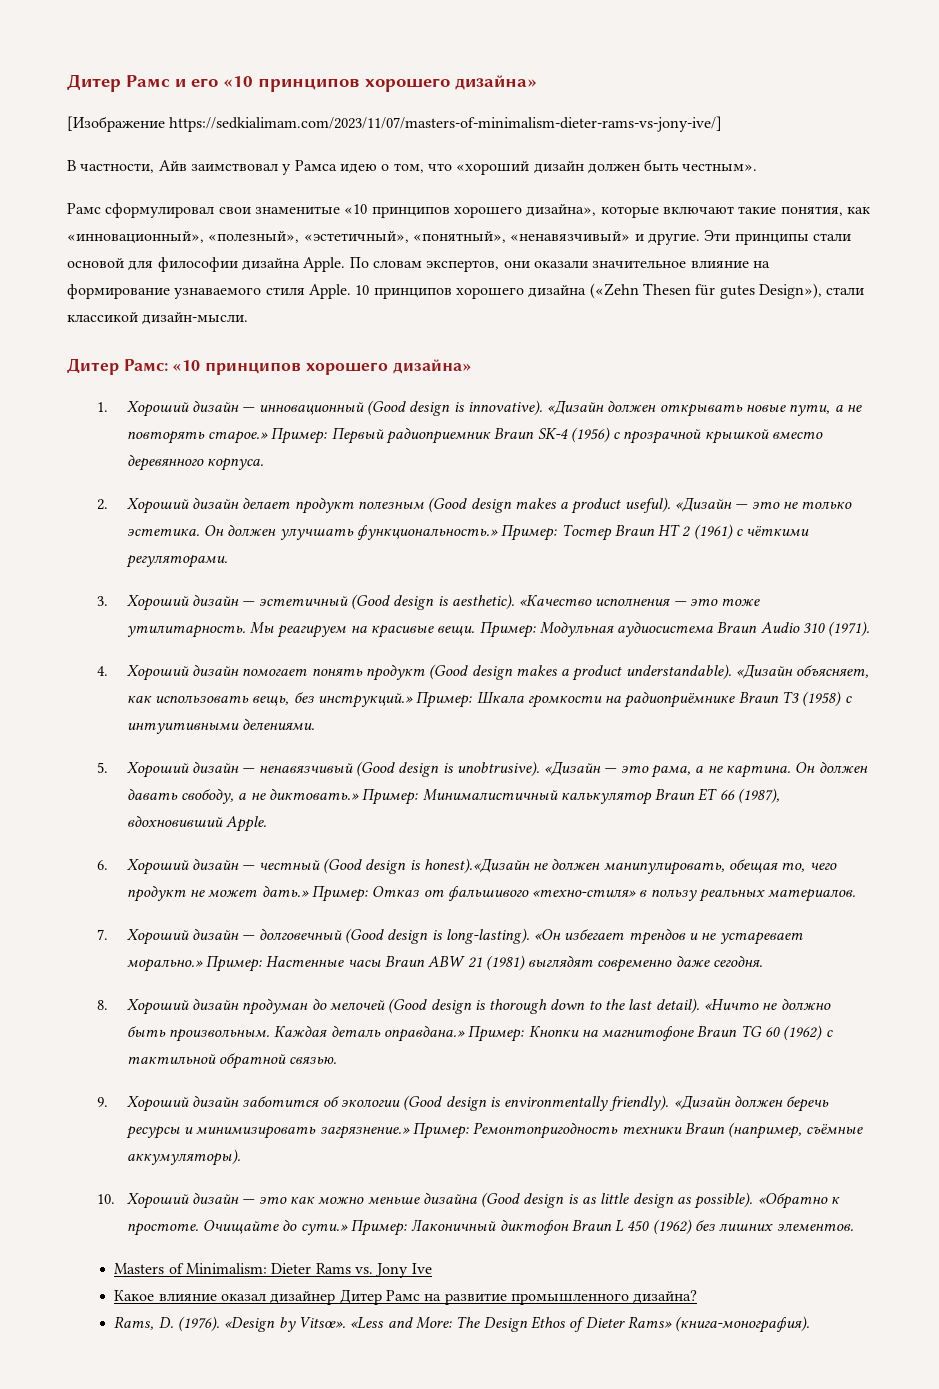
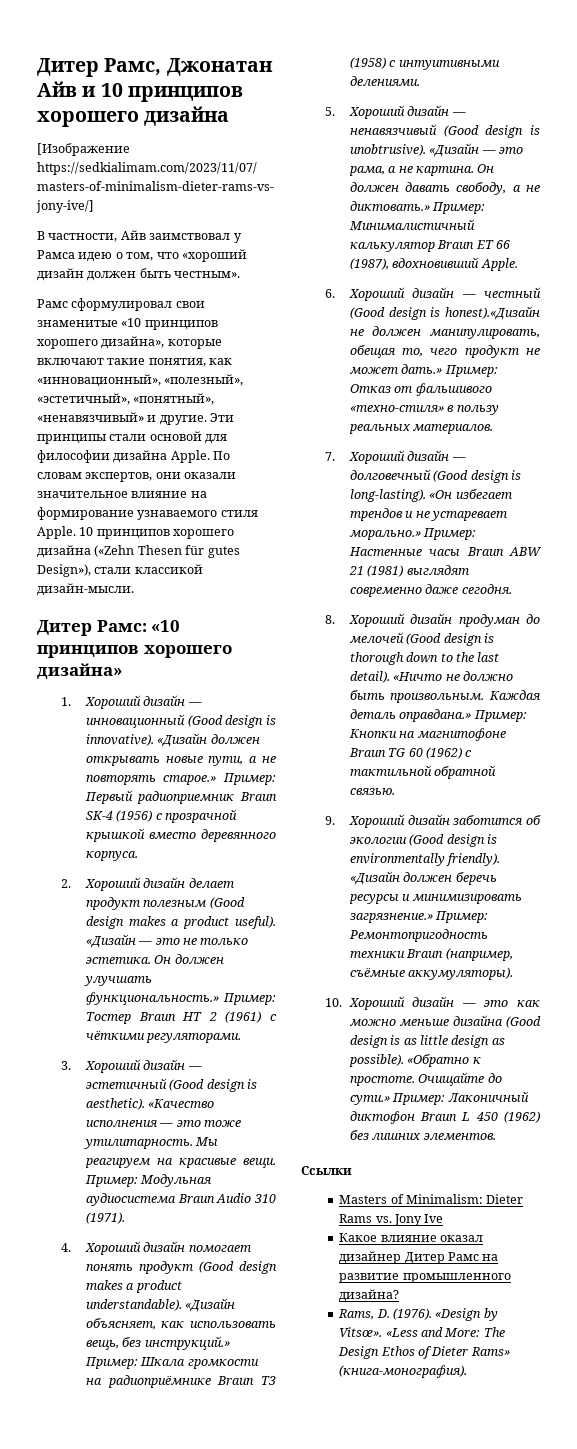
- Дитер Рамс и его «10 принципов хорошего дизайна»
+ Дитер Рамс, Джонатан Айв и 10 принципов хорошего дизайна
+ Ссылки

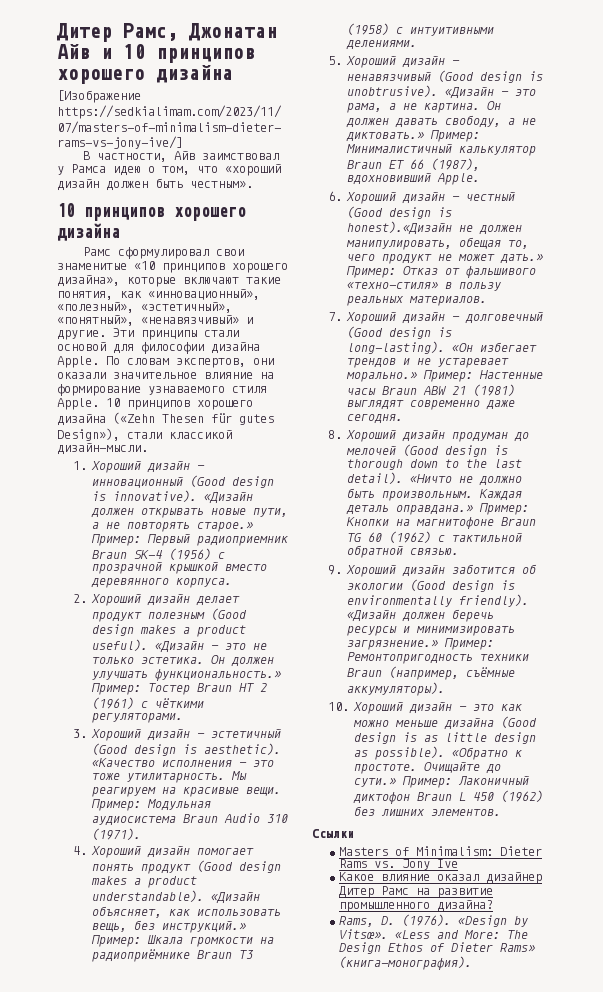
  В частности, Айв заимствовал у Рамса идею о том, что «хороший дизайн должен быть честным».
+ 10 принципов хорошего дизайна
- Дитер Рамс: «10 принципов хорошего дизайна»

